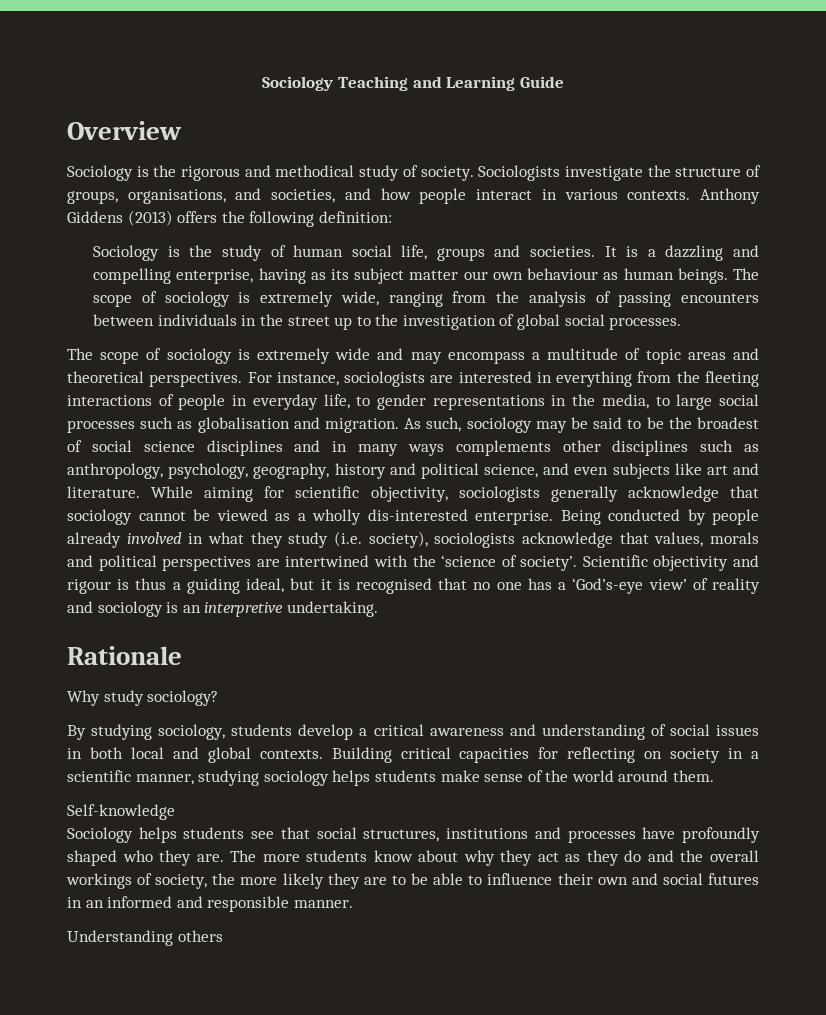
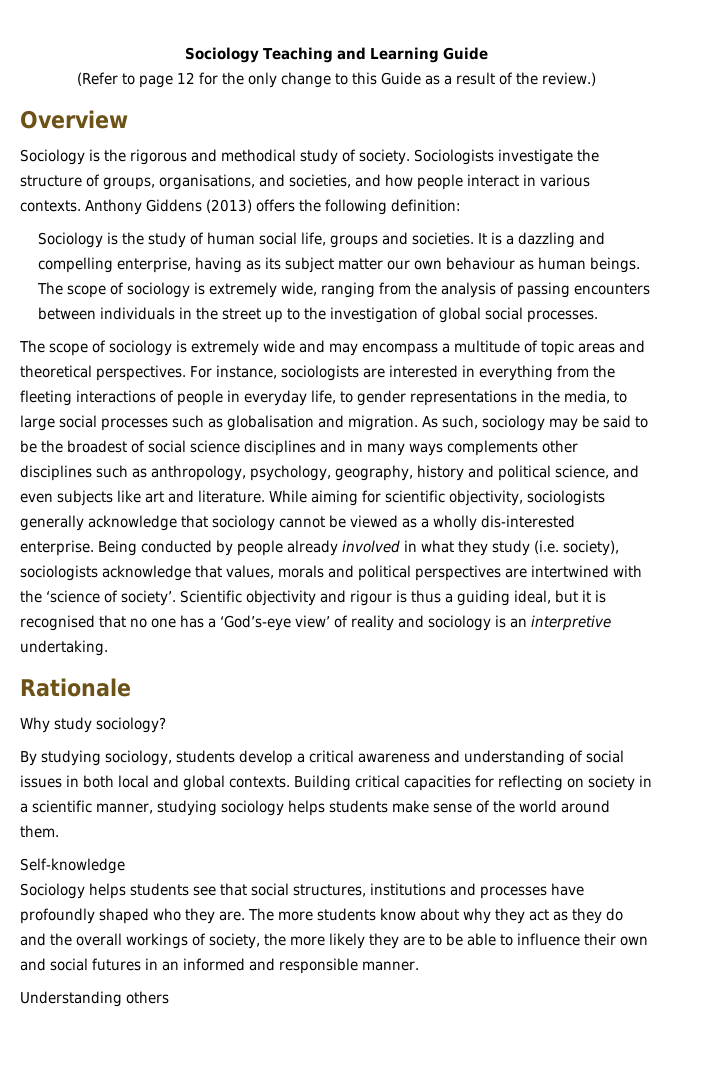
+ (Refer to page 12 for the only change to this Guide as a result of the review.)

